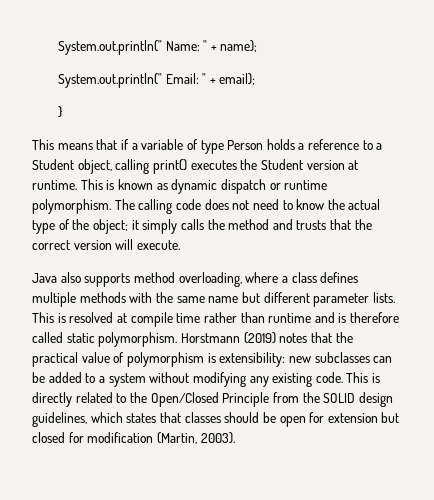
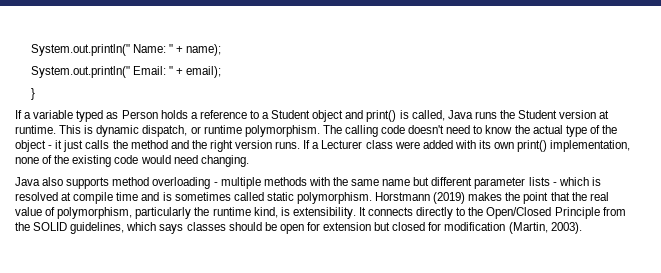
- This means that if a variable of type Person holds a reference to a Student object, calling print() executes the Student version at runtime.
+ If a variable typed as Person holds a reference to a Student object and print() is called, Java runs the Student version at runtime.
- This is known as dynamic dispatch or runtime polymorphism.
+ This is dynamic dispatch, or runtime polymorphism.
- The calling code does not need to know the actual type of the object; it simply calls the method and trusts that the correct version will execute.
+ The calling code doesn't need to know the actual type of the object - it just calls the method and the right version runs. If a Lecturer class were added with its own print() implementation, none of the existing code would need changing.
- Java also supports method overloading, where a class defines multiple methods with the same name but different parameter lists. This is resolved at compile time rather than runtime and is therefore called static polymorphism.
+ Java also supports method overloading - multiple methods with the same name but different parameter lists - which is resolved at compile time and is sometimes called static polymorphism.
- Horstmann (2019) notes that the practical value of polymorphism is extensibility: new subclasses can be added to a system without modifying any existing code. This is directly related to the Open/Closed Principle from the SOLID design guidelines, which states that classes should be open for extension but closed for modification (Martin, 2003).
+ Horstmann (2019) makes the point that the real value of polymorphism, particularly the runtime kind, is extensibility. It connects directly to the Open/Closed Principle from the SOLID guidelines, which says classes should be open for extension but closed for modification (Martin, 2003).

